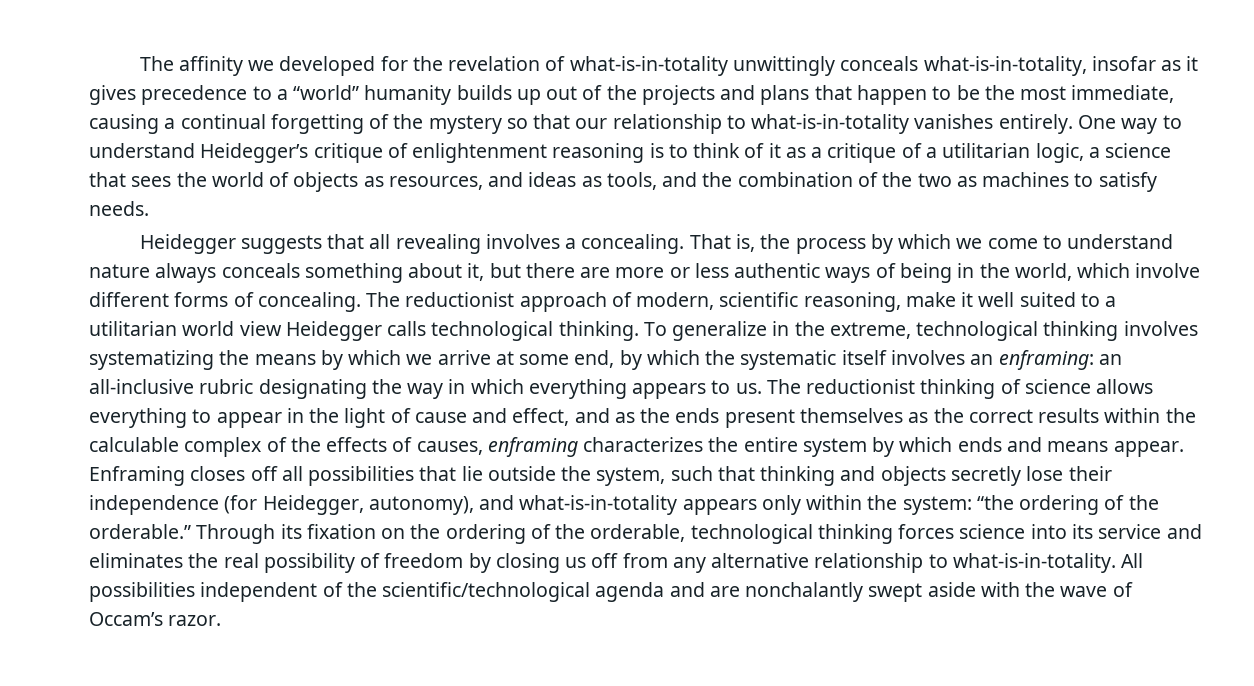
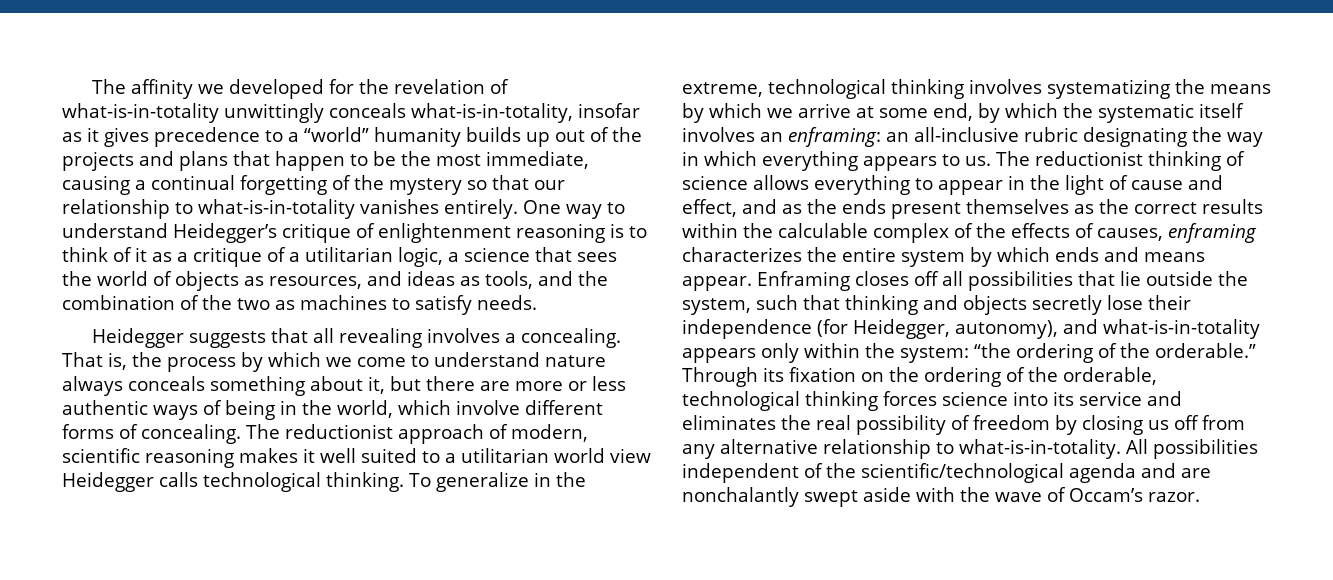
- The reductionist approach of modern, scientific reasoning, make it well suited to a utilitarian world view Heidegger calls technological thinking.
+ The reductionist approach of modern, scientific reasoning makes it well suited to a utilitarian world view Heidegger calls technological thinking.

